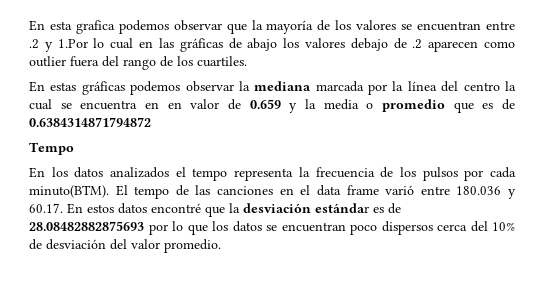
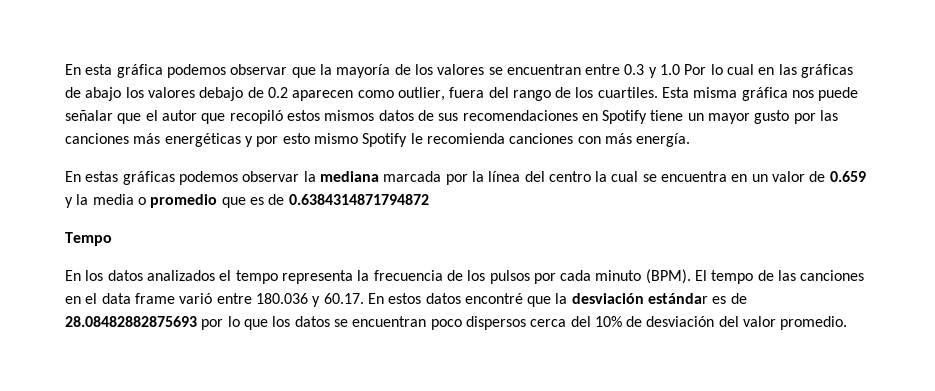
- En esta grafica podemos observar que la mayoría de los valores se encuentran entre .2 y 1.Por lo cual en las gráficas de abajo los valores debajo de .2 aparecen como outlier fuera del rango de los cuartiles.
+ En esta gráfica podemos observar que la mayoría de los valores se encuentran entre 0.3 y 1.0 Por lo cual en las gráficas de abajo los valores debajo de 0.2 aparecen como outlier, fuera del rango de los cuartiles. Esta misma gráfica nos puede señalar que el autor que recopiló estos mismos datos de sus recomendaciones en Spotify tiene un mayor gusto por las canciones más energéticas y por esto mismo Spotify le recomienda canciones con más energía.
- En estas gráficas podemos observar la mediana marcada por la línea del centro la cual se encuentra en en valor de 0.659 y la media o promedio que es de 0.6384314871794872
+ En estas gráficas podemos observar la mediana marcada por la línea del centro la cual se encuentra en un valor de 0.659 y la media o promedio que es de 0.6384314871794872
- En los datos analizados el tempo representa la frecuencia de los pulsos por cada minuto(BTM).
+ En los datos analizados el tempo representa la frecuencia de los pulsos por cada minuto (BPM).

